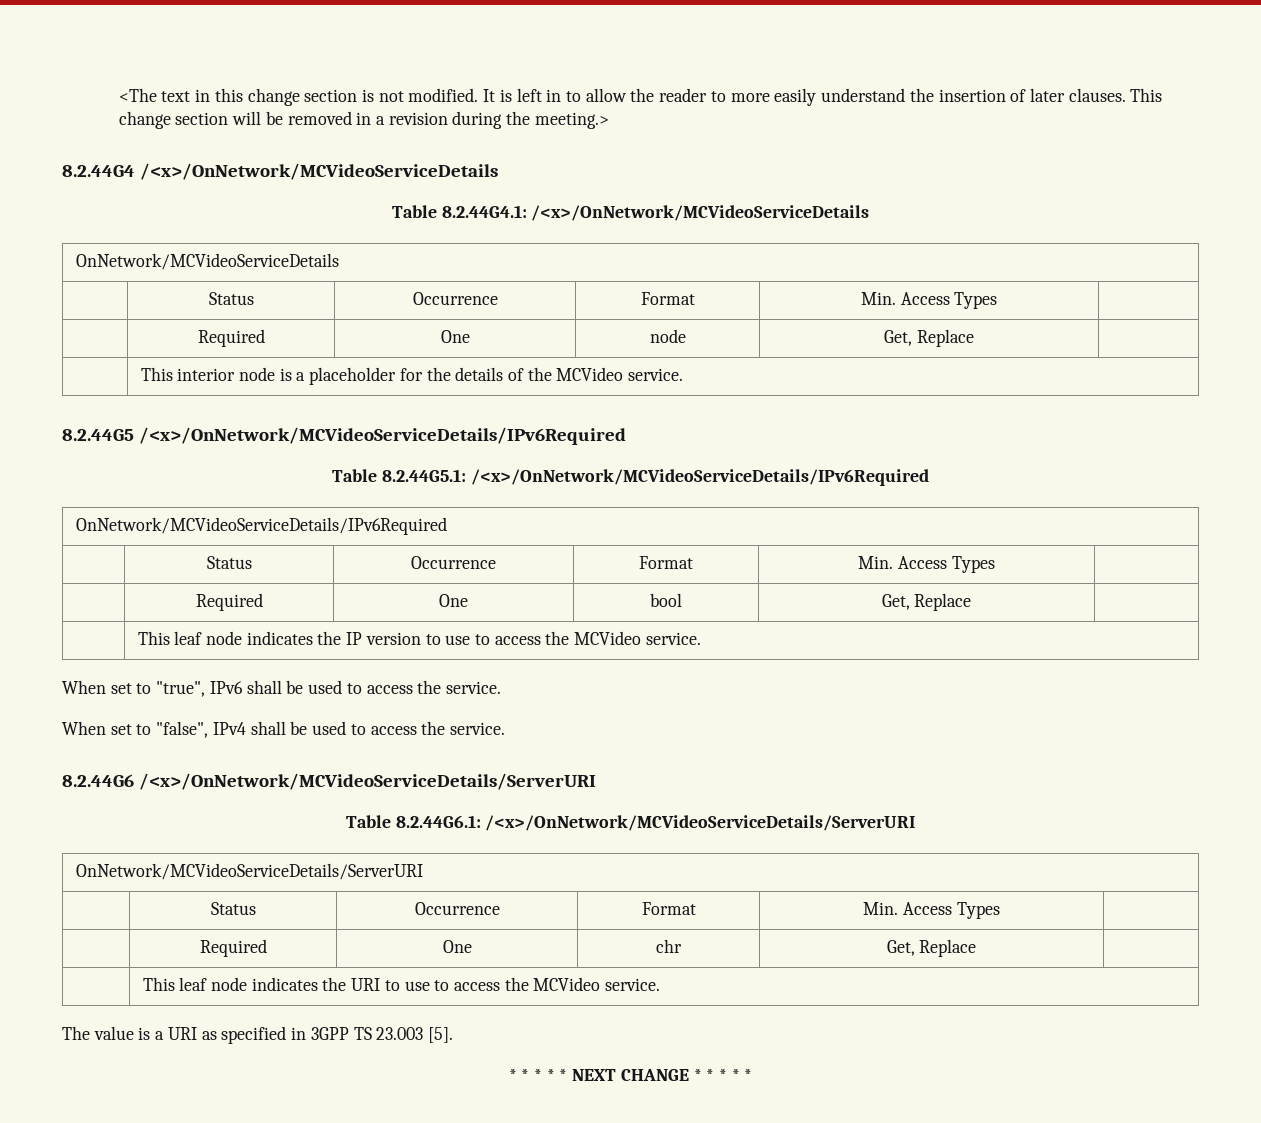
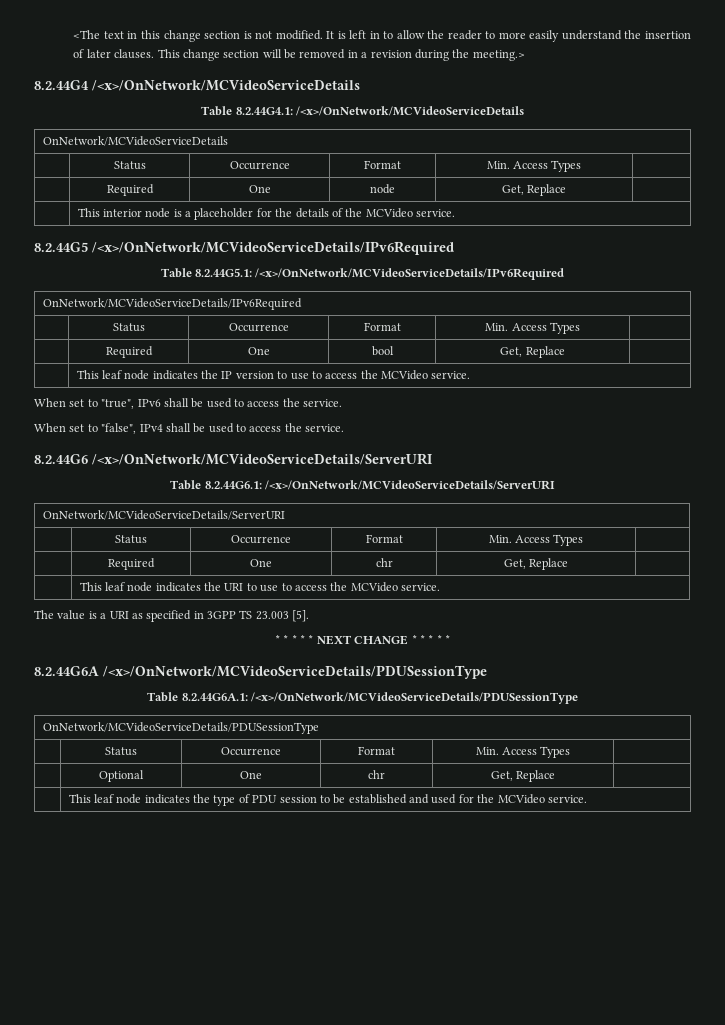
+ 8.2.44G6A /<x>/OnNetwork/MCVideoServiceDetails/PDUSessionType
+ Table 8.2.44G6A.1: /<x>/OnNetwork/MCVideoServiceDetails/PDUSessionType
+ OnNetwork/MCVideoServiceDetails/PDUSessionType
+ | Status | Occurrence | Format | Min. Access Types |
+ | Optional | One | chr | Get, Replace |
+ | This leaf node indicates the type of PDU session to be established and used for the MCVideo service.

